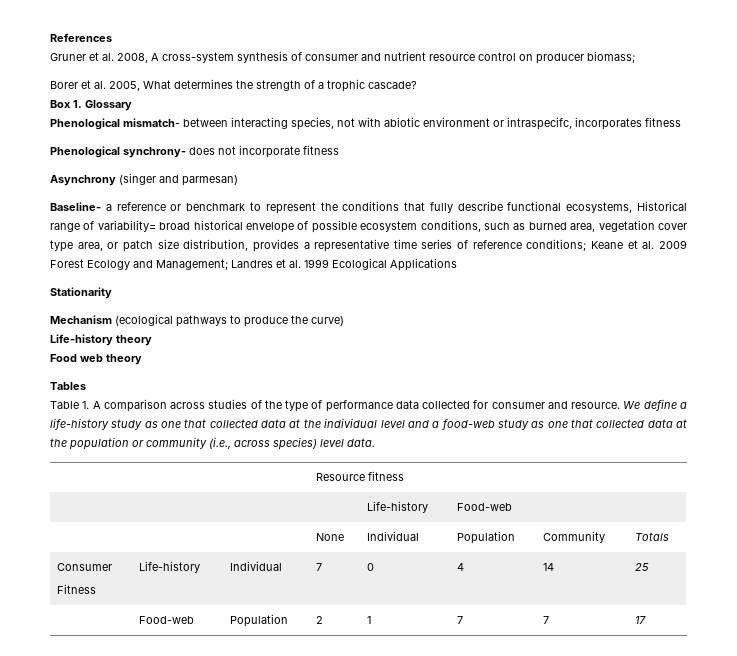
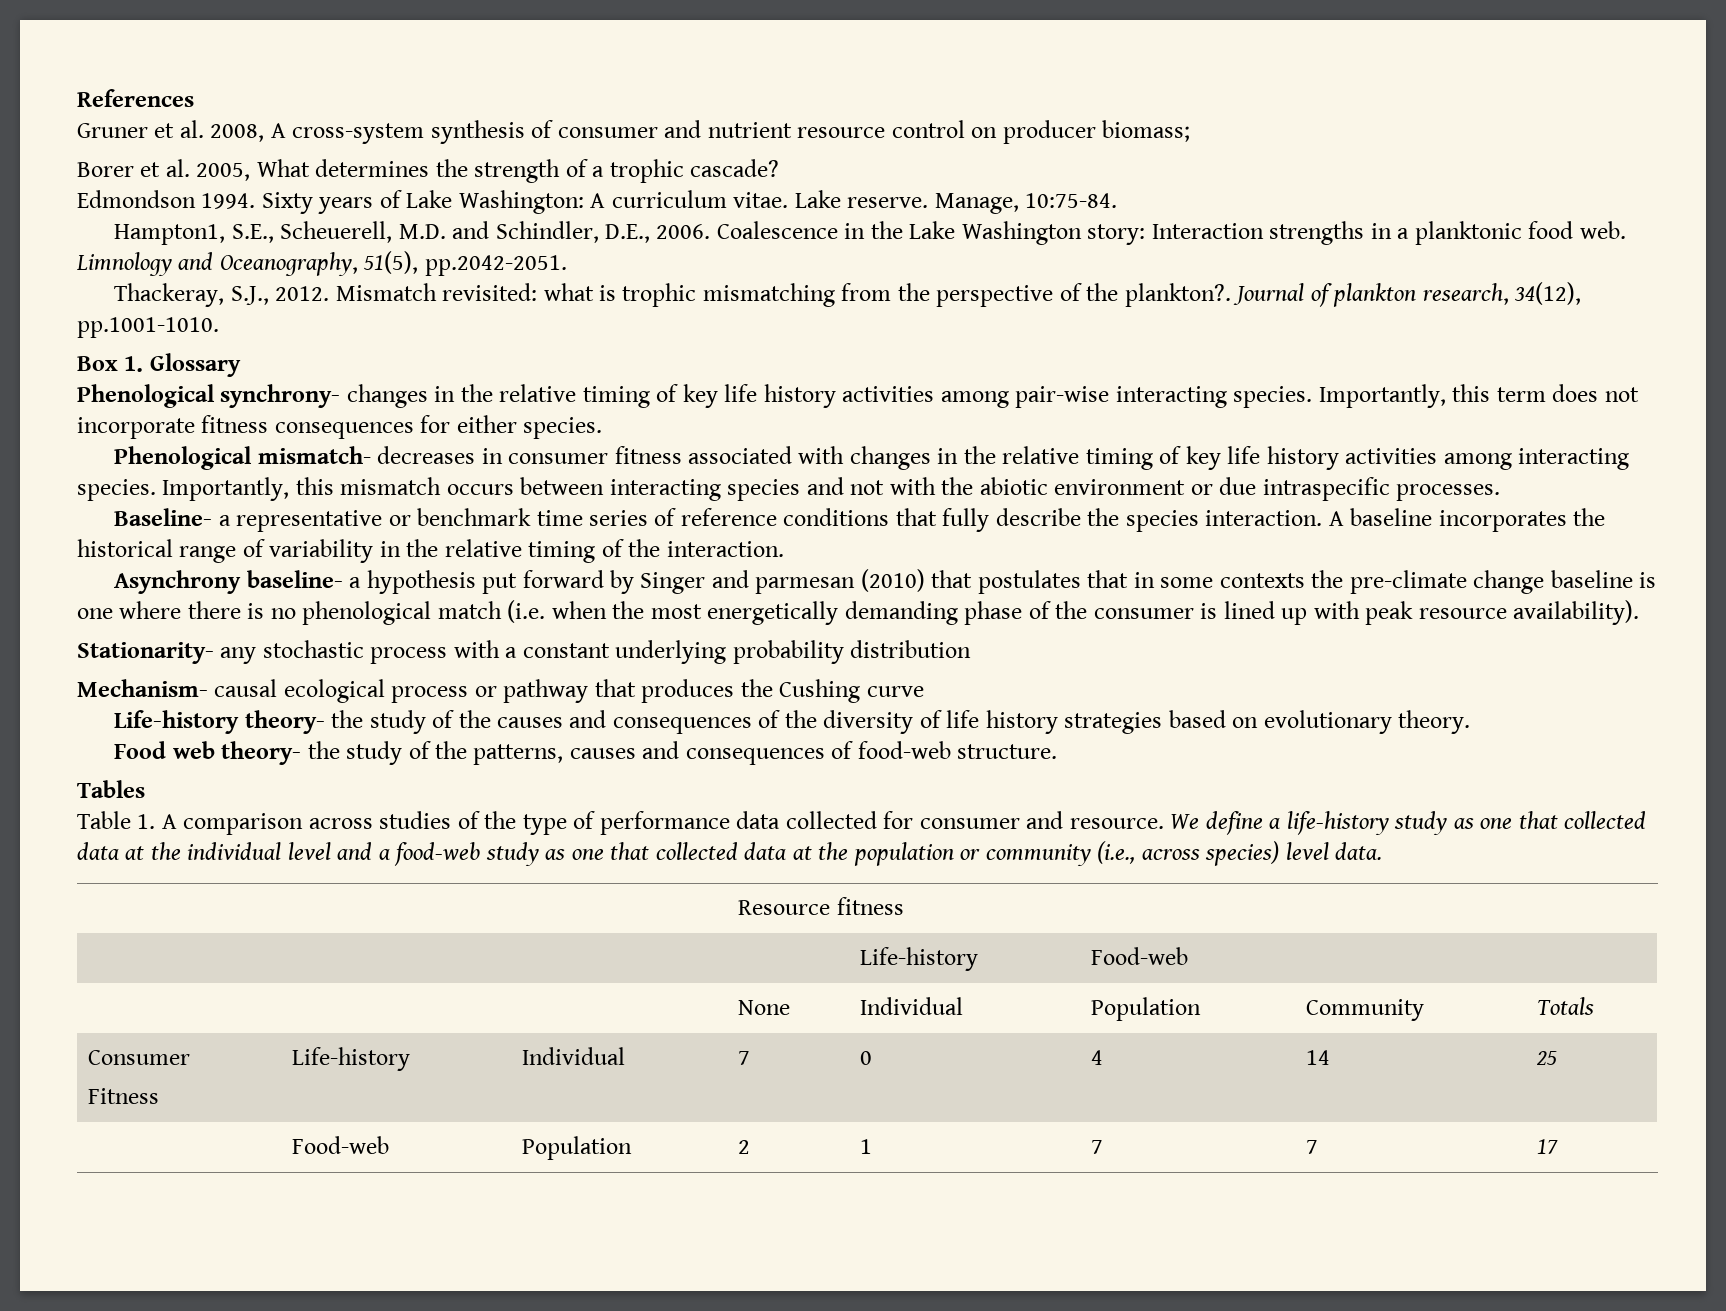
+ Edmondson 1994. Sixty years of Lake Washington: A curriculum vitae. Lake reserve. Manage, 10:75-84.
+ Hampton1, S.E., Scheuerell, M.D. and Schindler, D.E., 2006. Coalescence in the Lake Washington story: Interaction strengths in a planktonic food web. Limnology and Oceanography, 51(5), pp.2042-2051.
+ Thackeray, S.J., 2012. Mismatch revisited: what is trophic mismatching from the perspective of the plankton?. Journal of plankton research, 34(12), pp.1001-1010.
  Box 1. Glossary
- Phenological mismatch- between interacting species, not with abiotic environment or intraspecifc, incorporates fitness
- Phenological synchrony- does not incorporate fitness
- Asynchrony (singer and parmesan)
+ Phenological synchrony- changes in the relative timing of key life history activities among pair-wise interacting species. Importantly, this term does not incorporate fitness consequences for either species.
+ Phenological mismatch- decreases in consumer fitness associated with changes in the relative timing of key life history activities among interacting species. Importantly, this mismatch occurs between interacting species and not with the abiotic environment or due intraspecific processes.
- Baseline- a reference or benchmark to represent the conditions that fully describe functional ecosystems, Historical range of variability= broad historical envelope of possible ecosystem conditions, such as burned area, vegetation cover type area, or patch size distribution, provides a representative time series of reference conditions; Keane et al. 2009 Forest Ecology and Management; Landres et al. 1999 Ecological Applications
- Stationarity
- Mechanism (ecological pathways to produce the curve)
- Life-history theory
- Food web theory
+ Baseline- a representative or benchmark time series of reference conditions that fully describe the species interaction. A baseline incorporates the historical range of variability in the relative timing of the interaction.
+ Asynchrony baseline- a hypothesis put forward by Singer and parmesan (2010) that postulates that in some contexts the pre-climate change baseline is one where there is no phenological match (i.e. when the most energetically demanding phase of the consumer is lined up with peak resource availability).
+ Stationarity- any stochastic process with a constant underlying probability distribution
+ Mechanism- causal ecological process or pathway that produces the Cushing curve
+ Life-history theory- the study of the causes and consequences of the diversity of life history strategies based on evolutionary theory.
+ Food web theory- the study of the patterns, causes and consequences of food-web structure.

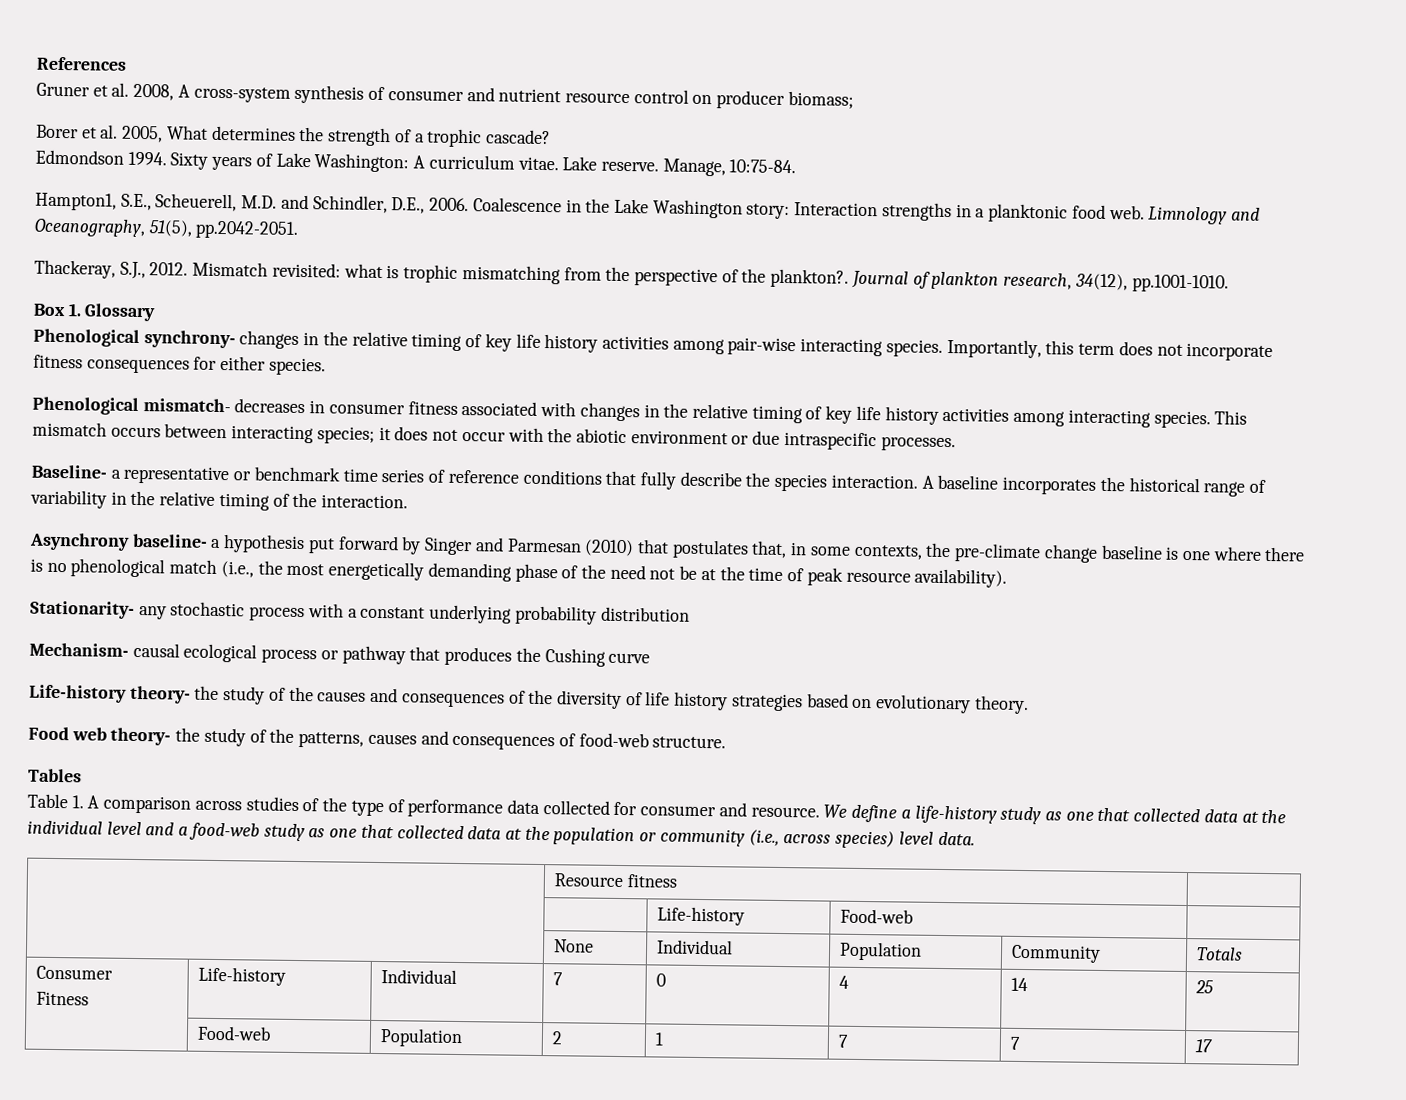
- Importantly, this mismatch occurs between interacting species and not with the abiotic environment or due intraspecific processes.
+ This mismatch occurs between interacting species; it does not occur with the abiotic environment or due intraspecific processes.
- Asynchrony baseline- a hypothesis put forward by Singer and parmesan (2010) that postulates that in some contexts the pre-climate change baseline is one where there is no phenological match (i.e. when the most energetically demanding phase of the consumer is lined up with peak resource availability).
+ Asynchrony baseline- a hypothesis put forward by Singer and Parmesan (2010) that postulates that, in some contexts, the pre-climate change baseline is one where there is no phenological match (i.e., the most energetically demanding phase of the need not be at the time of peak resource availability).

